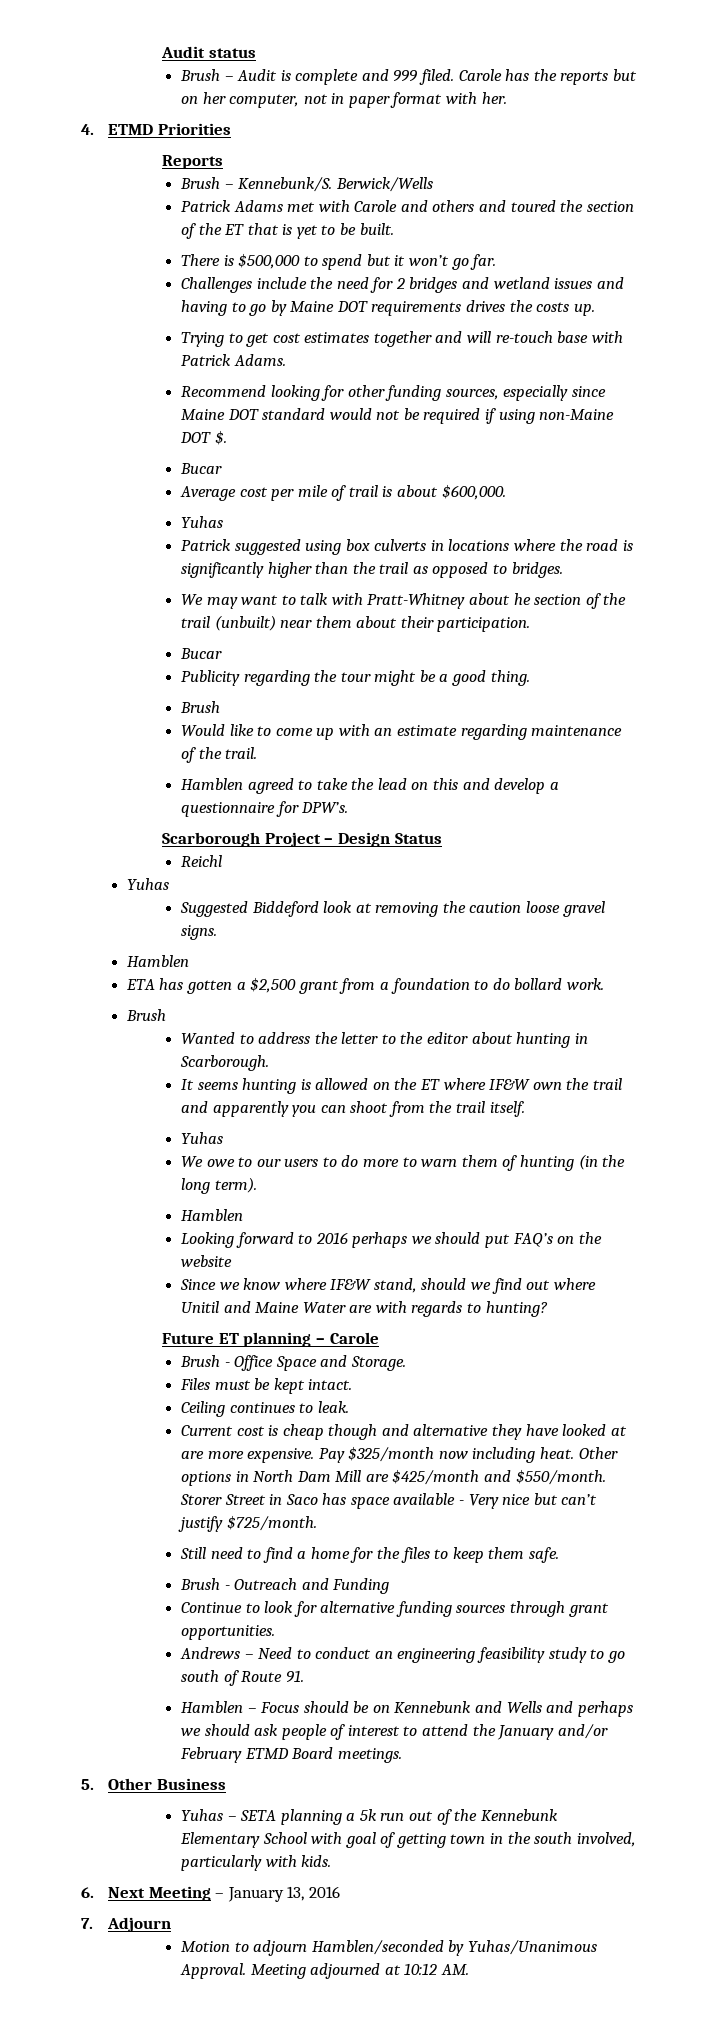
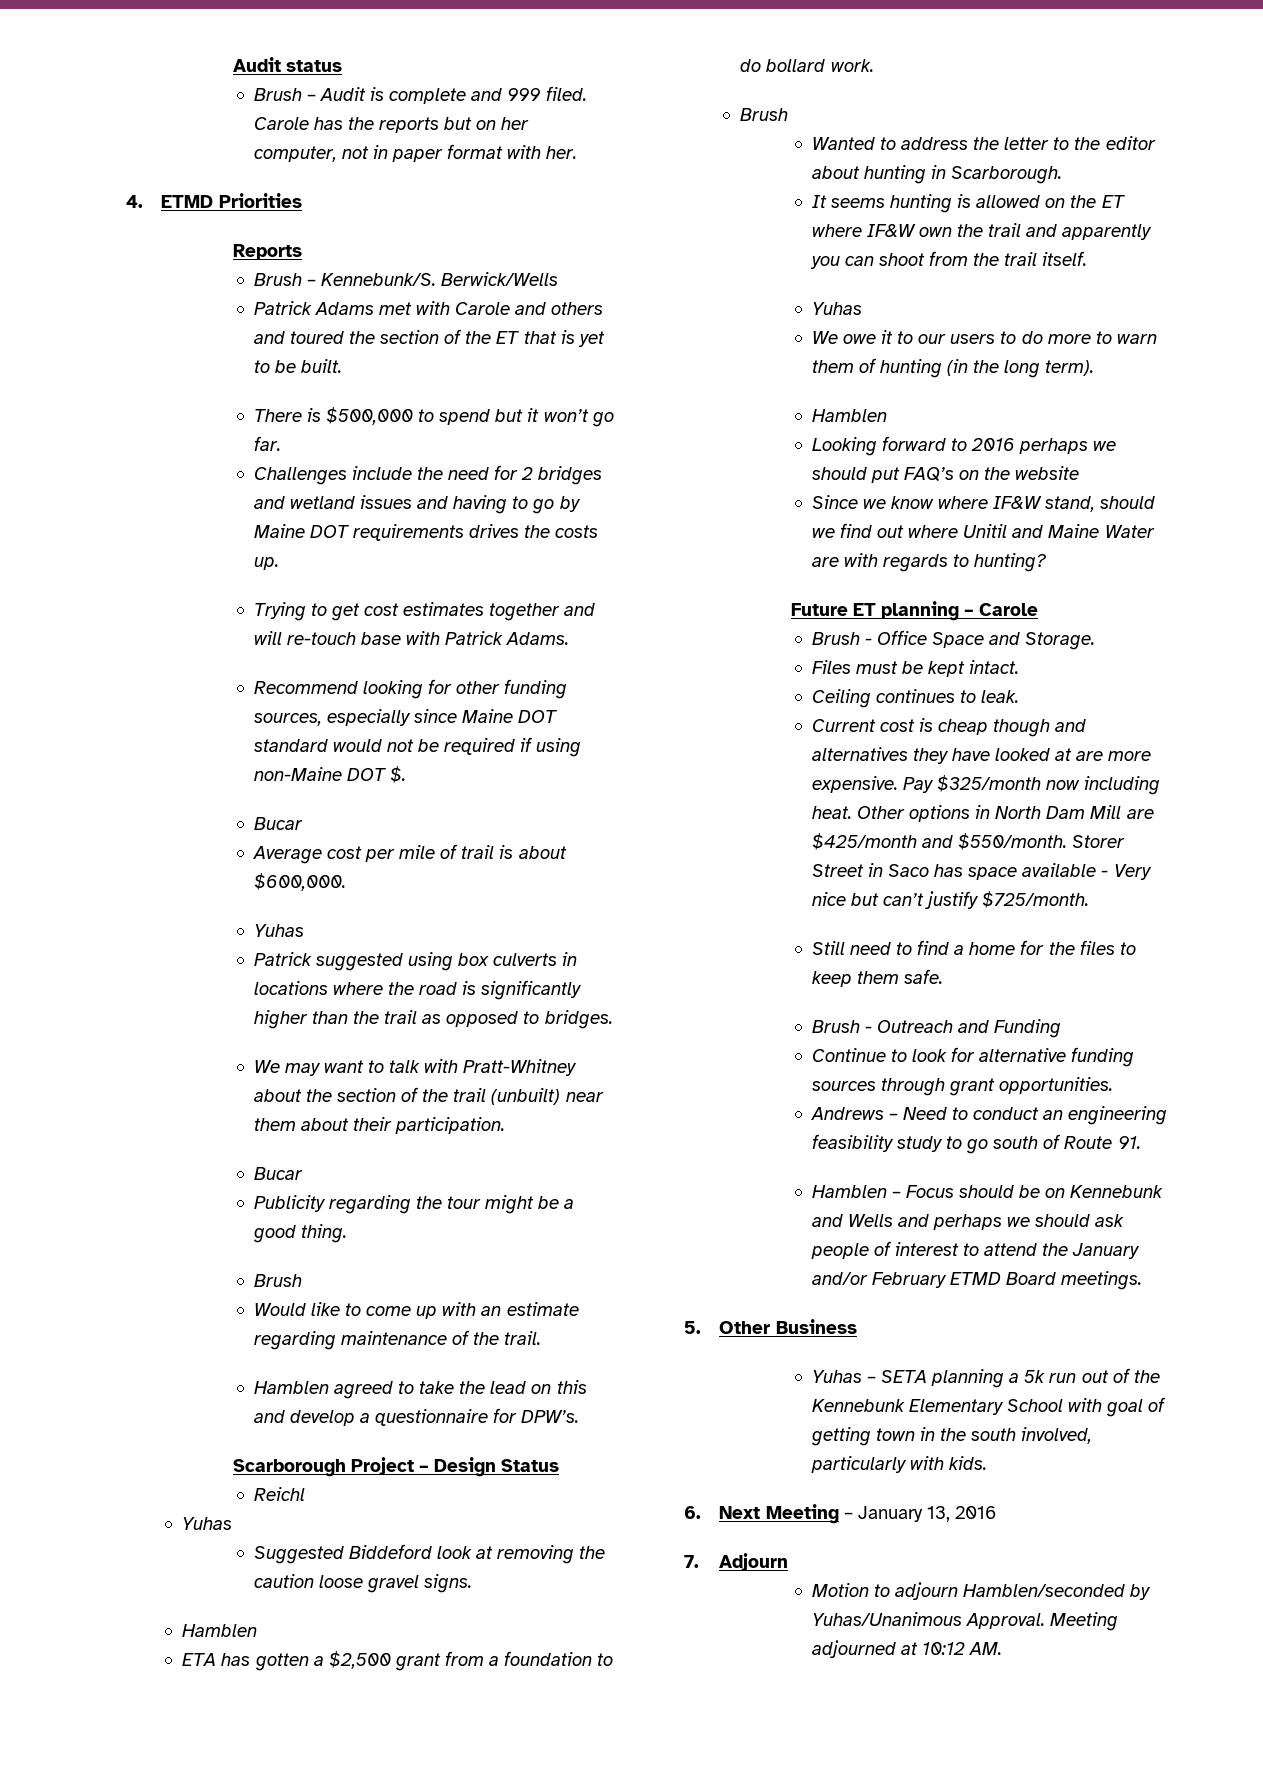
- We may want to talk with Pratt-Whitney about he section of the trail (unbuilt) near them about their participation.
+ We may want to talk with Pratt-Whitney about the section of the trail (unbuilt) near them about their participation.
- We owe to our users to do more to warn them of hunting (in the long term).
+ We owe it to our users to do more to warn them of hunting (in the long term).
- Current cost is cheap though and alternative they have looked at are more expensive.
+ Current cost is cheap though and alternatives they have looked at are more expensive.

